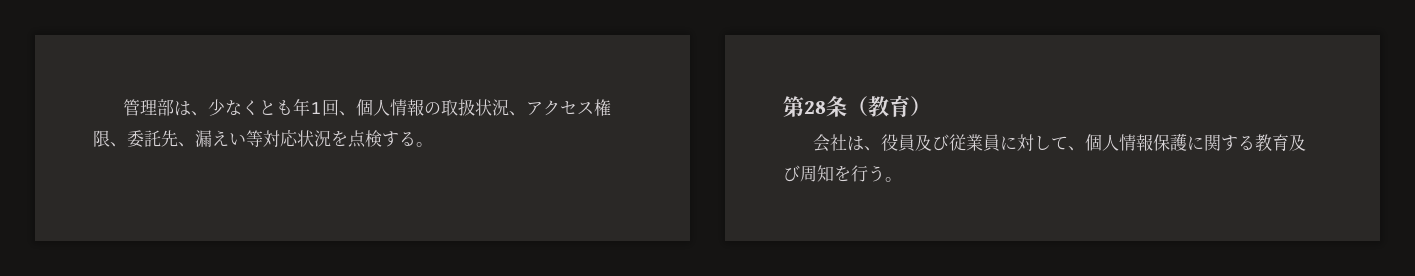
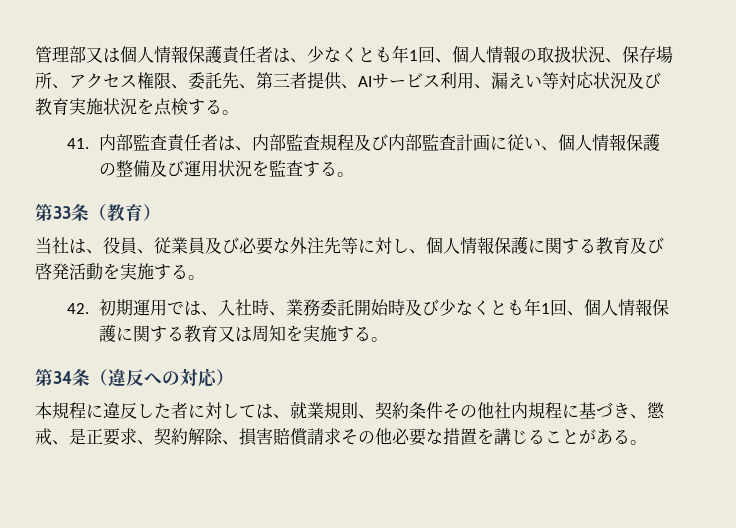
- 管理部は、少なくとも年1回、個人情報の取扱状況、アクセス権限、委託先、漏えい等対応状況を点検する。
- 第28条（教育）
+ 管理部又は個人情報保護責任者は、少なくとも年1回、個人情報の取扱状況、保存場所、アクセス権限、委託先、第三者提供、AIサービス利用、漏えい等対応状況及び教育実施状況を点検する。
+ 41.内部監査責任者は、内部監査規程及び内部監査計画に従い、個人情報保護の整備及び運用状況を監査する。
+ 第33条（教育）
- 会社は、役員及び従業員に対して、個人情報保護に関する教育及び周知を行う。
+ 当社は、役員、従業員及び必要な外注先等に対し、個人情報保護に関する教育及び啓発活動を実施する。
+ 42.初期運用では、入社時、業務委託開始時及び少なくとも年1回、個人情報保護に関する教育又は周知を実施する。
+ 第34条（違反への対応）
+ 本規程に違反した者に対しては、就業規則、契約条件その他社内規程に基づき、懲戒、是正要求、契約解除、損害賠償請求その他必要な措置を講じることがある。

